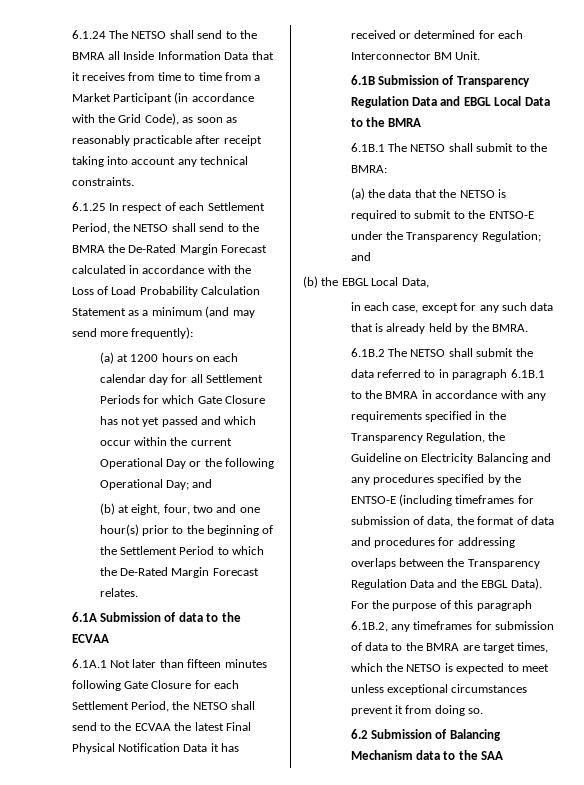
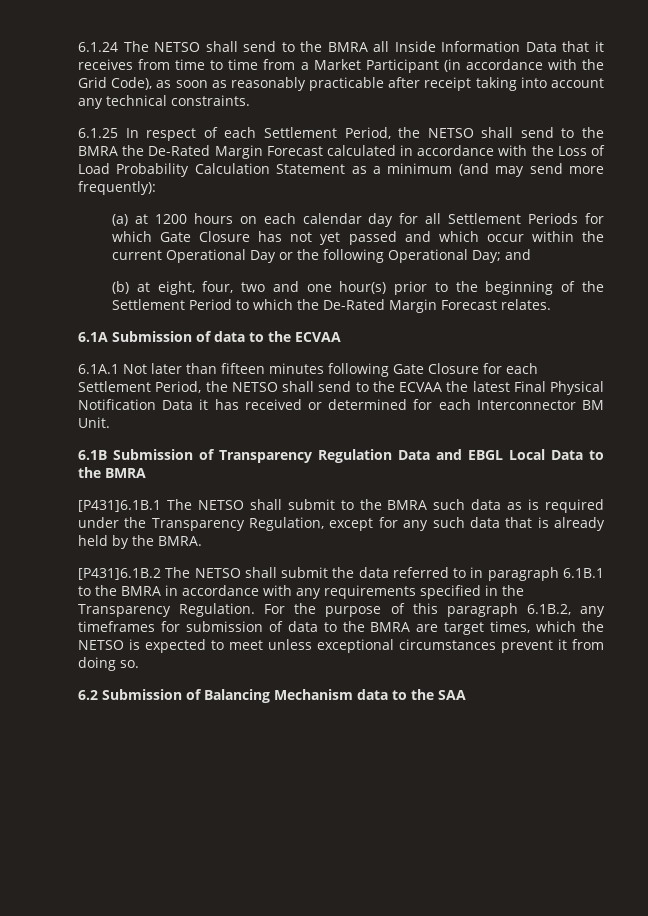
- 6.1B.1 The NETSO shall submit to the BMRA:
- (a) the data that the NETSO is required to submit to the ENTSO-E under the Transparency Regulation; and
- (b) the EBGL Local Data,
- in each case, except for any such data that is already held by the BMRA.
+ [P431]6.1B.1 The NETSO shall submit to the BMRA such data as is required under the Transparency Regulation, except for any such data that is already held by the BMRA.
- 6.1B.2 The NETSO shall submit the data referred to in paragraph 6.1B.1 to the BMRA in accordance with any requirements specified in the Transparency Regulation, the Guideline on Electricity Balancing and any procedures specified by the ENTSO-E (including timeframes for submission of data, the format of data and procedures for addressing overlaps between the Transparency Regulation Data and the EBGL Data).
+ [P431]6.1B.2 The NETSO shall submit the data referred to in paragraph 6.1B.1 to the BMRA in accordance with any requirements specified in the Transparency Regulation.

